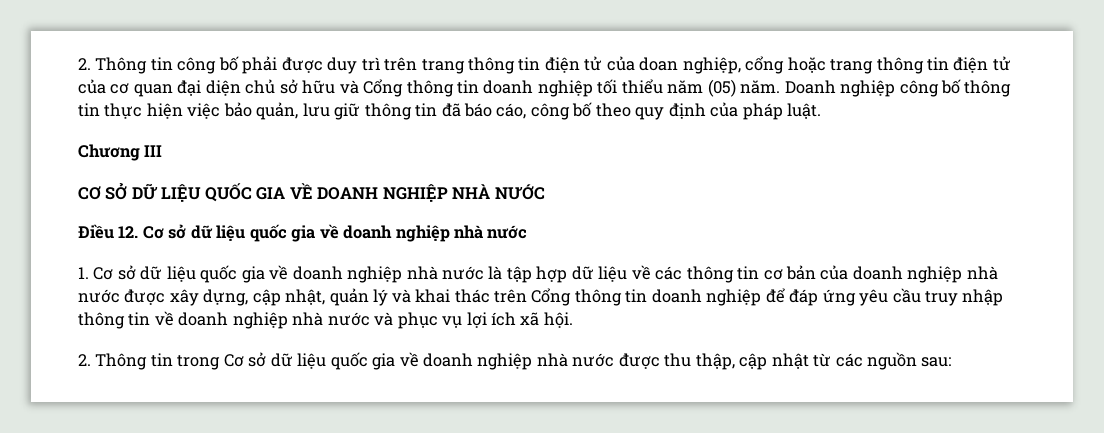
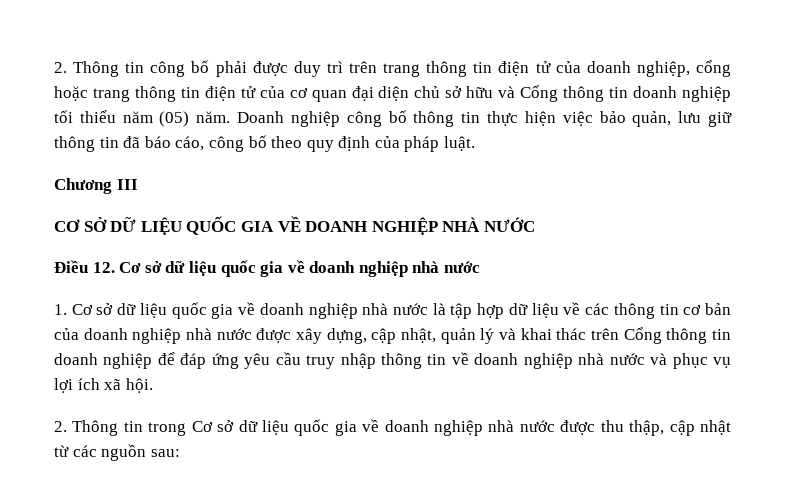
- 2. Thông tin công bố phải được duy trì trên trang thông tin điện tử của doan nghiệp, cổng hoặc trang thông tin điện tử của cơ quan đại diện chủ sở hữu và Cổng thông tin doanh nghiệp tối thiểu năm (05) năm.
+ 2. Thông tin công bố phải được duy trì trên trang thông tin điện tử của doanh nghiệp, cổng hoặc trang thông tin điện tử của cơ quan đại diện chủ sở hữu và Cổng thông tin doanh nghiệp tối thiểu năm (05) năm.

